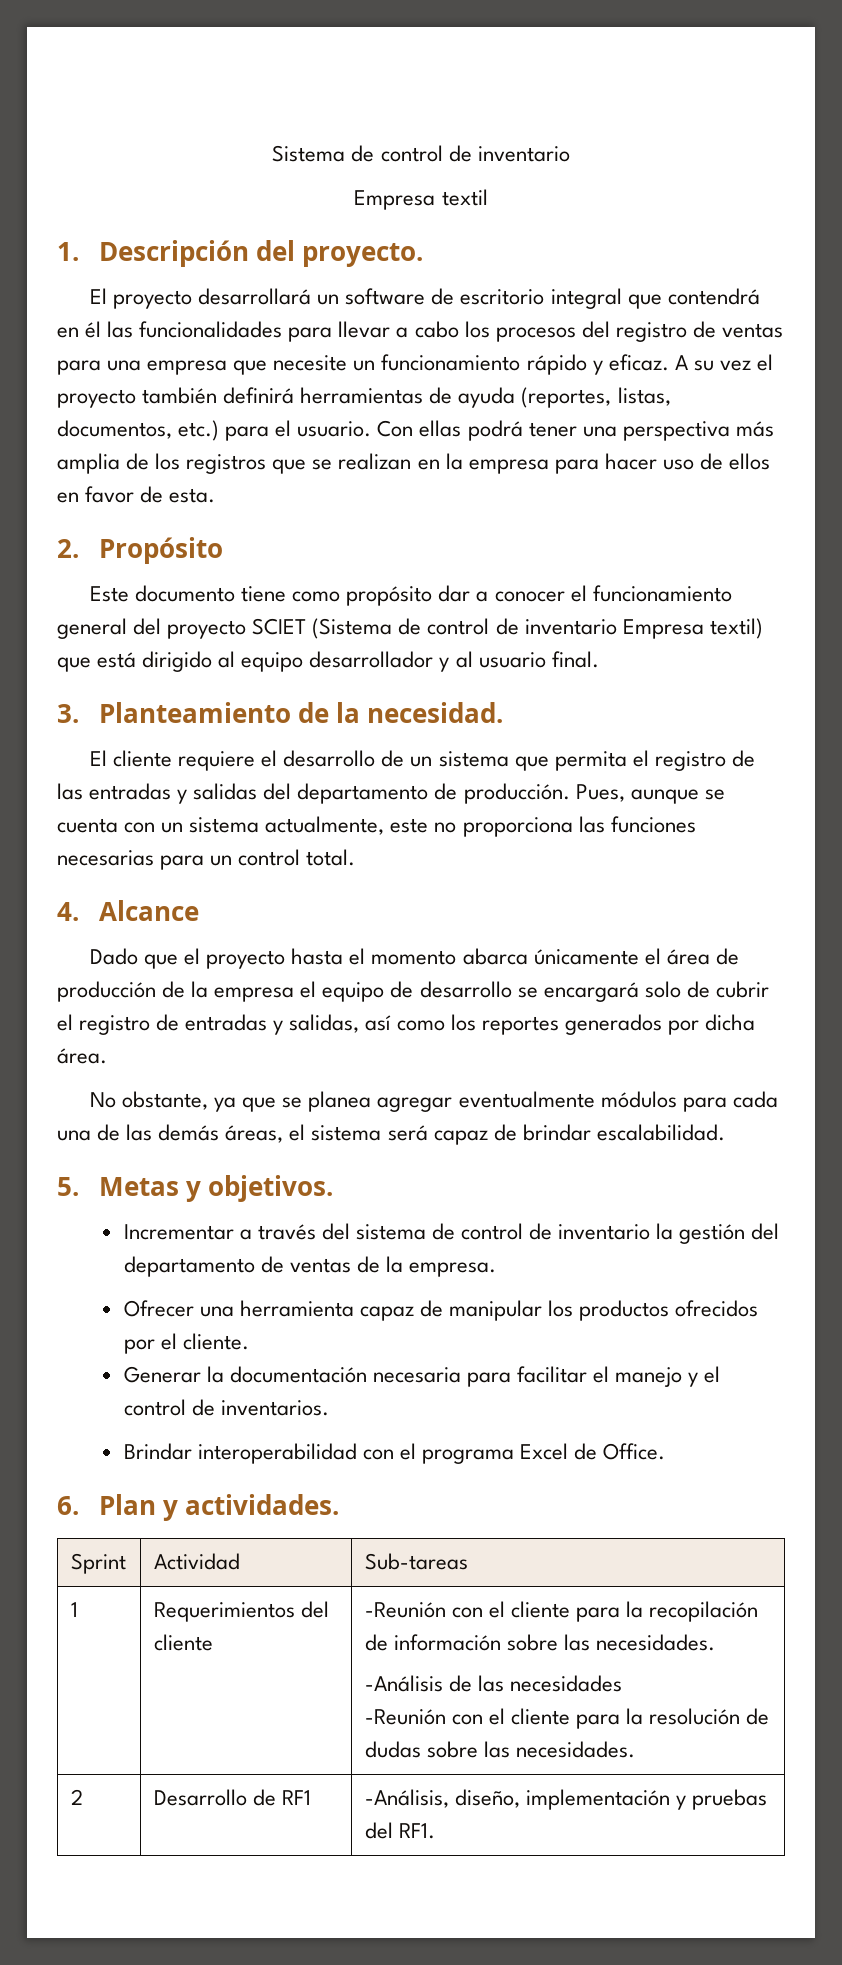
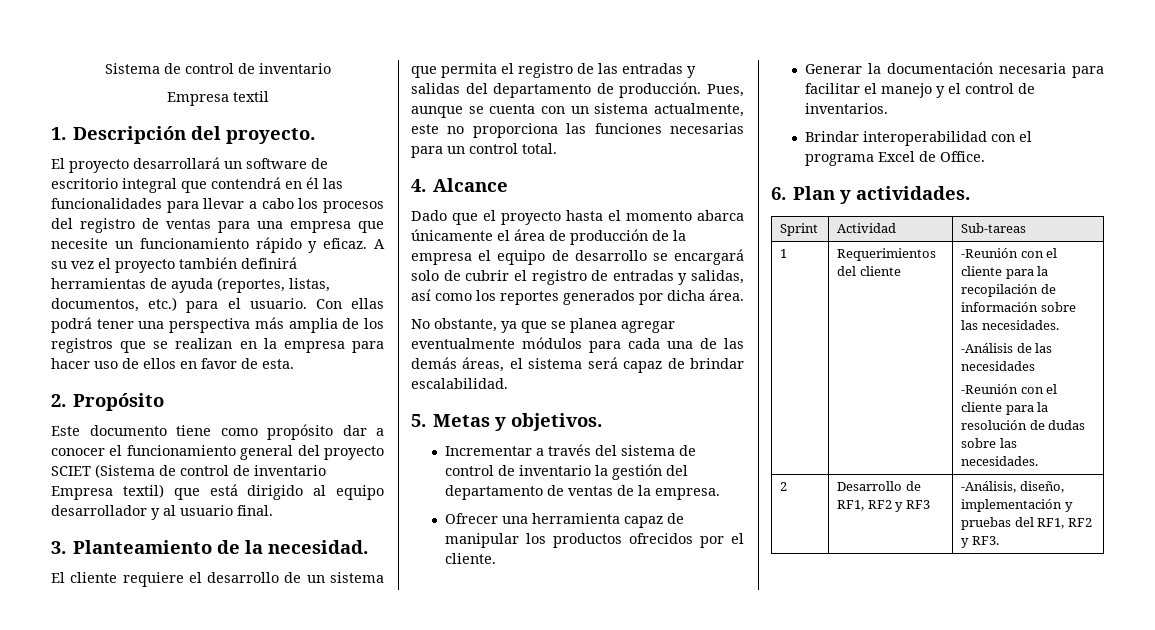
- 2 | Desarrollo de RF1 | -Análisis, diseño, implementación y pruebas del RF1.
+ 2 | Desarrollo de RF1, RF2 y RF3 | -Análisis, diseño, implementación y pruebas del RF1, RF2 y RF3.

